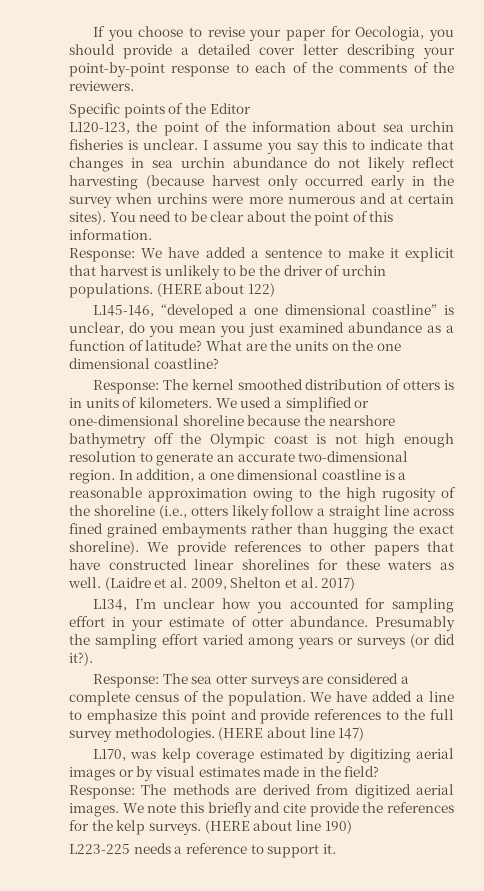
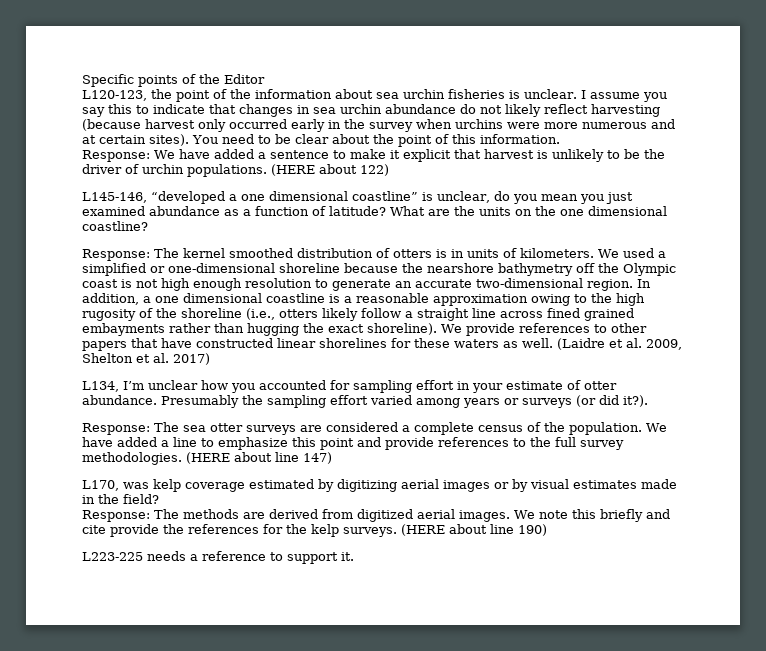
- If you choose to revise your paper for Oecologia, you should provide a detailed cover letter describing your point-by-point response to each of the comments of the reviewers.

